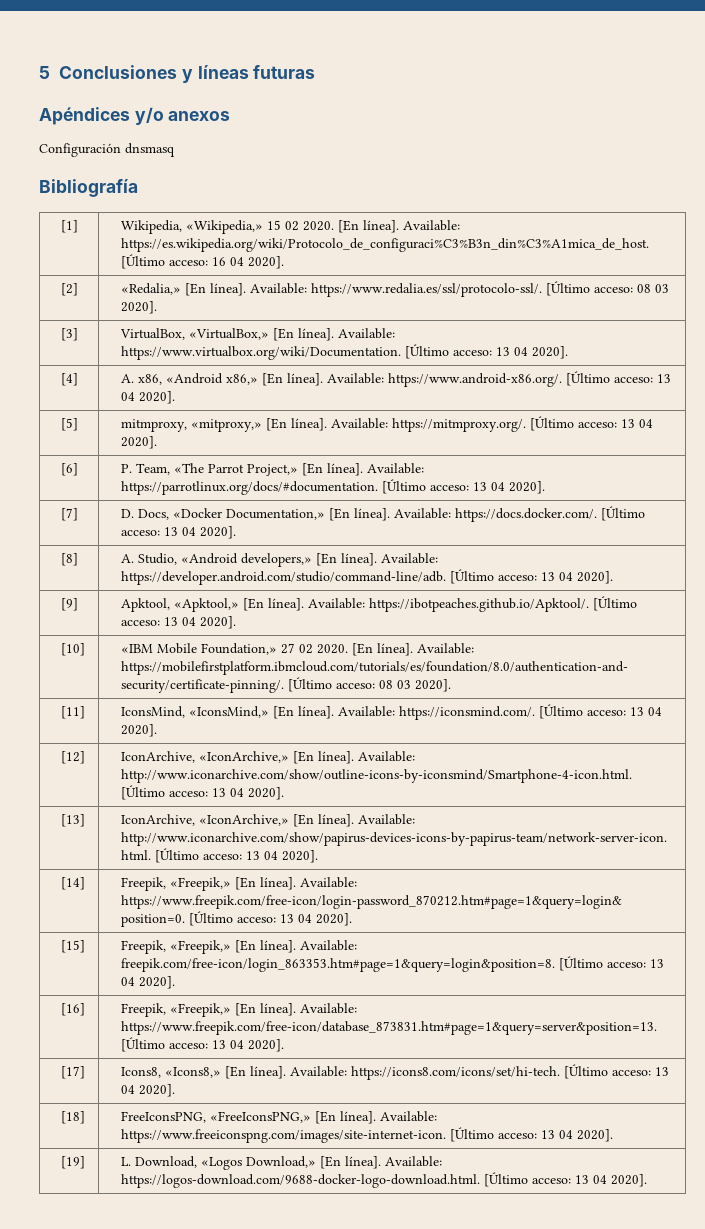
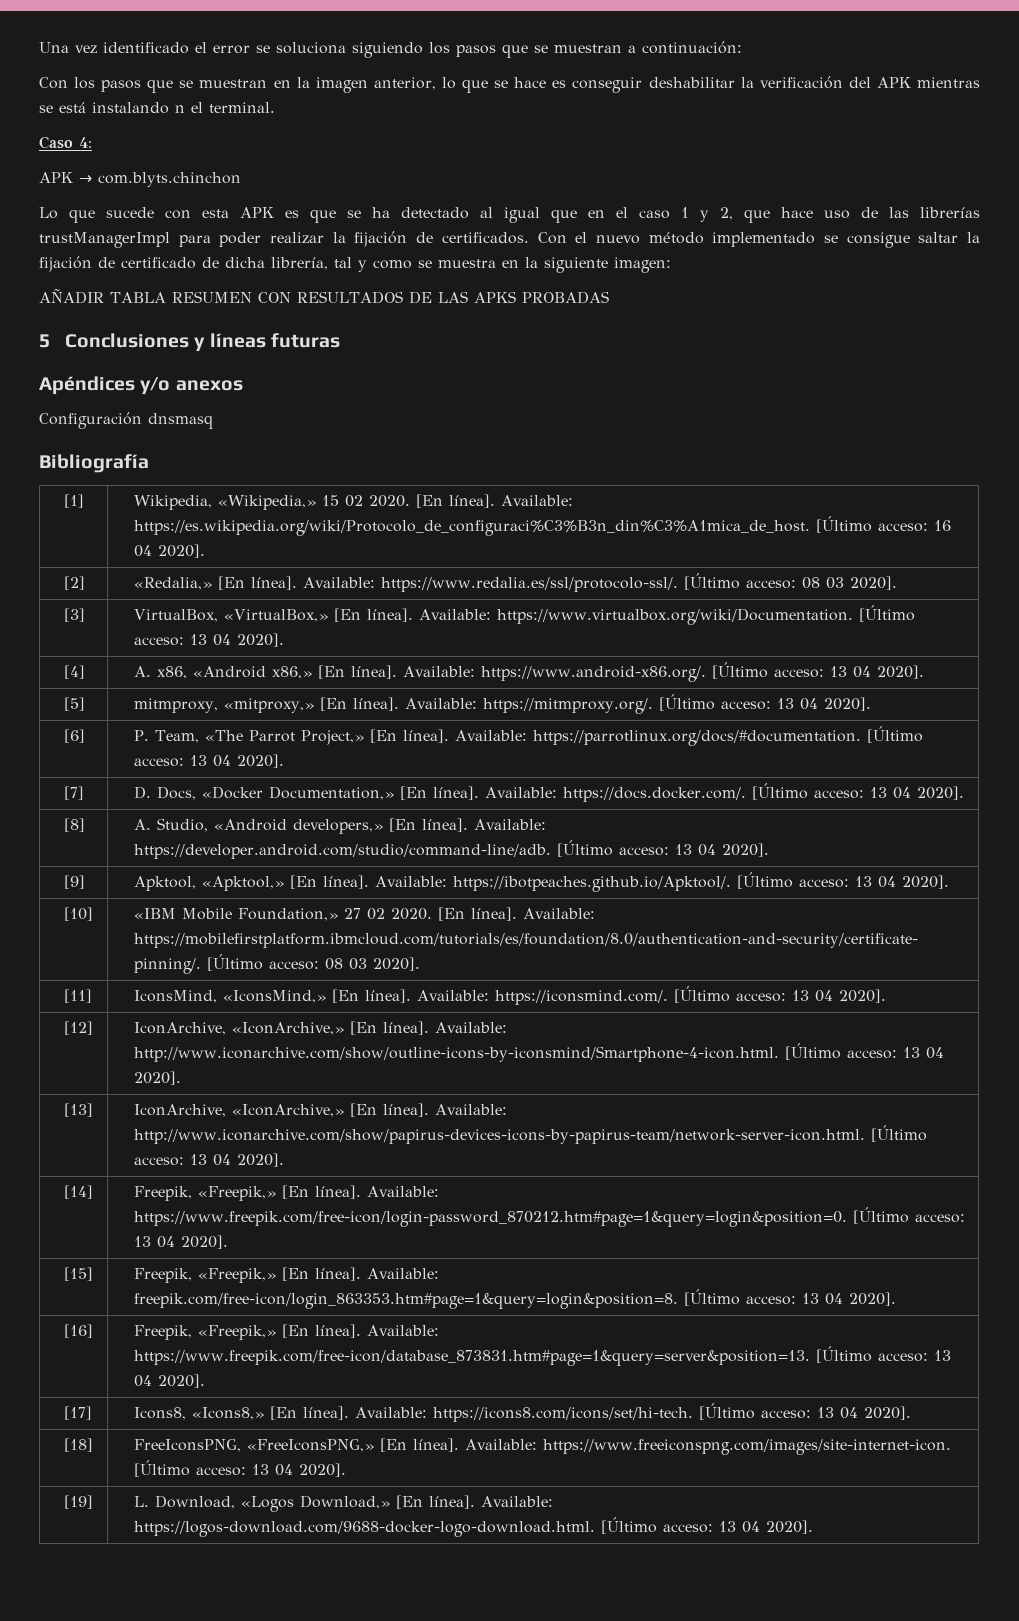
+ Una vez identificado el error se soluciona siguiendo los pasos que se muestran a continuación:
+ Con los pasos que se muestran en la imagen anterior, lo que se hace es conseguir deshabilitar la verificación del APK mientras se está instalando n el terminal.
+ Caso 4:
+ APK → com.blyts.chinchon
+ Lo que sucede con esta APK es que se ha detectado al igual que en el caso 1 y 2, que hace uso de las librerías trustManagerImpl para poder realizar la fijación de certificados. Con el nuevo método implementado se consigue saltar la fijación de certificado de dicha librería, tal y como se muestra en la siguiente imagen:
+ AÑADIR TABLA RESUMEN CON RESULTADOS DE LAS APKS PROBADAS

